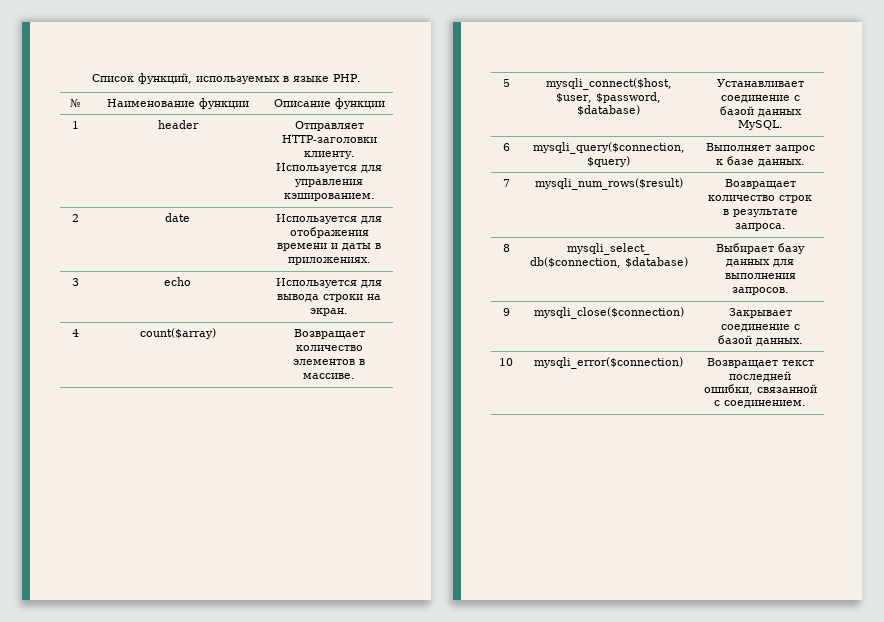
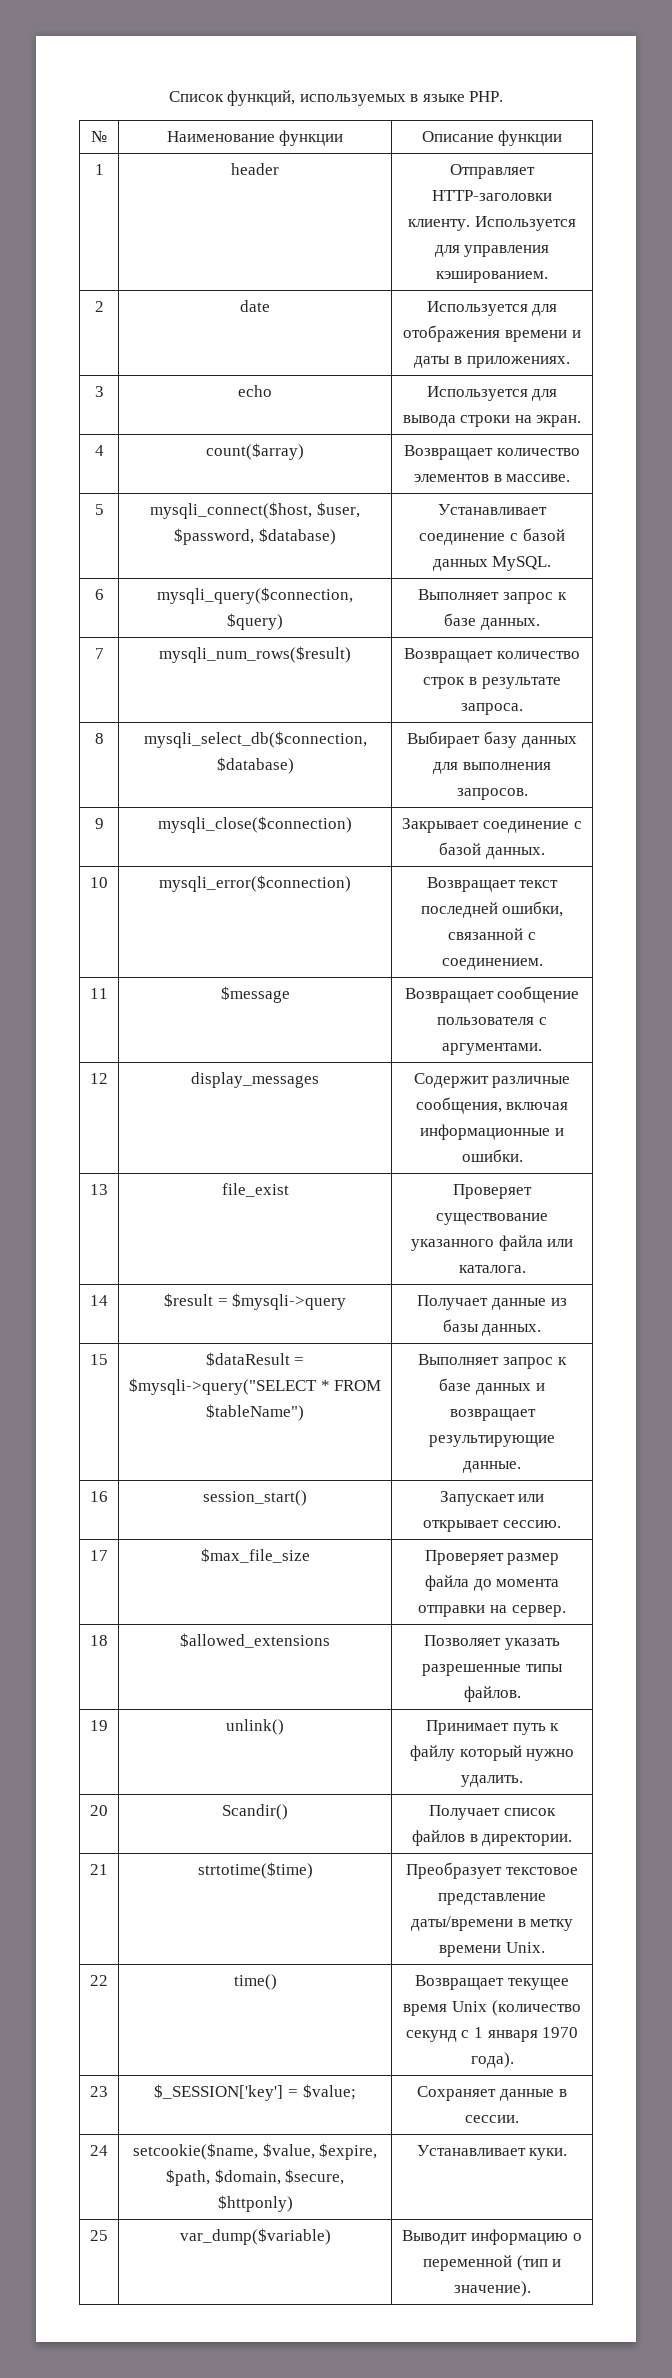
+ 11 | $message | Возвращает сообщение пользователя с аргументами.
+ 12 | display_messages | Содержит различные сообщения, включая информационные и ошибки.
+ 13 | file_exist | Проверяет существование указанного файла или каталога.
+ 14 | $result = $mysqli->query | Получает данные из базы данных.
+ 15 | $dataResult = $mysqli->query("SELECT * FROM $tableName") | Выполняет запрос к базе данных и возвращает результирующие данные.
+ 16 | session_start() | Запускает или открывает сессию.
+ 17 | $max_file_size | Проверяет размер файла до момента отправки на сервер.
+ 18 | $allowed_extensions | Позволяет указать разрешенные типы файлов.
+ 19 | unlink() | Принимает путь к файлу который нужно удалить.
+ 20 | Scandir() | Получает список файлов в директории.
+ 21 | strtotime($time) | Преобразует текстовое представление даты/времени в метку времени Unix.
+ 22 | time() | Возвращает текущее время Unix (количество секунд с 1 января 1970 года).
+ 23 | $_SESSION['key'] = $value; | Сохраняет данные в сессии.
+ 24 | setcookie($name, $value, $expire, $path, $domain, $secure, $httponly) | Устанавливает куки.
+ 25 | var_dump($variable) | Выводит информацию о переменной (тип и значение).

